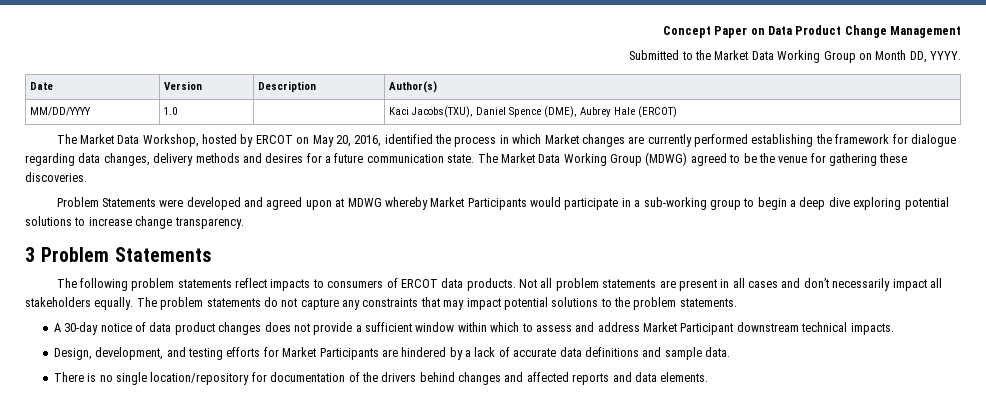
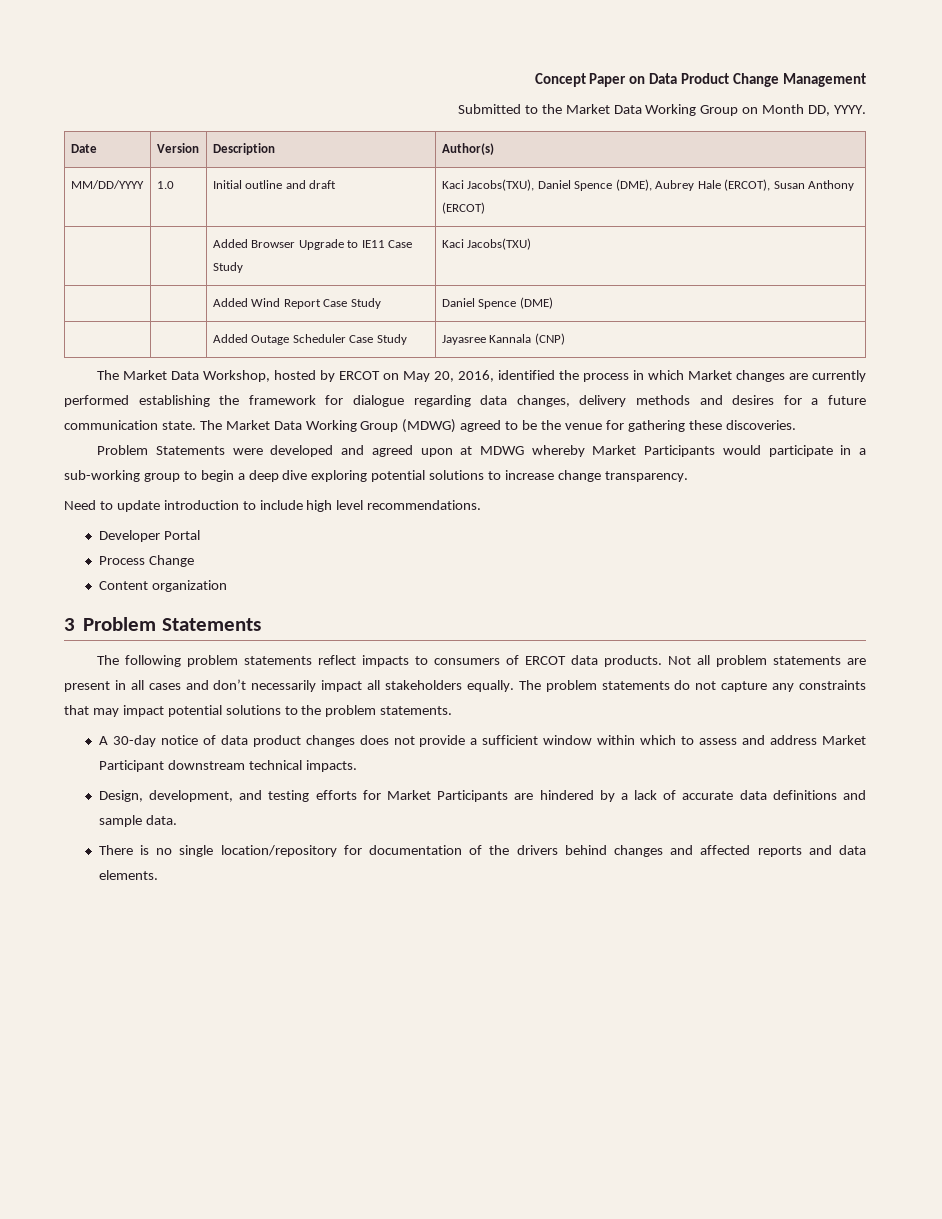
- MM/DD/YYYY | 1.0 | | Kaci Jacobs(TXU), Daniel Spence (DME), Aubrey Hale (ERCOT)
+ MM/DD/YYYY | 1.0 | Initial outline and draft | Kaci Jacobs(TXU), Daniel Spence (DME), Aubrey Hale (ERCOT), Susan Anthony (ERCOT)
+ | | Added Browser Upgrade to IE11 Case Study | Kaci Jacobs(TXU)
+ | | Added Wind Report Case Study | Daniel Spence (DME)
+ | | Added Outage Scheduler Case Study | Jayasree Kannala (CNP)
+ Need to update introduction to include high level recommendations.
+ Developer Portal
+ Process Change
+ Content organization

